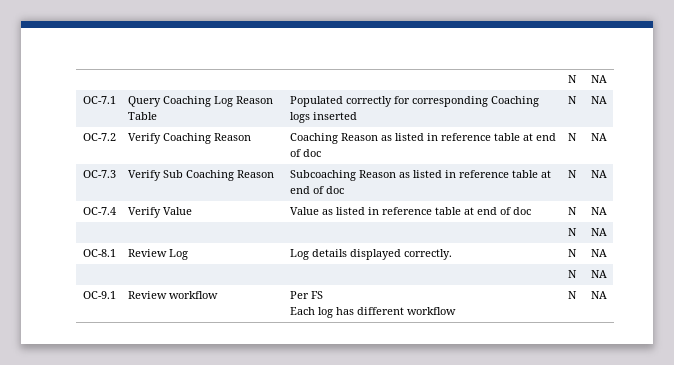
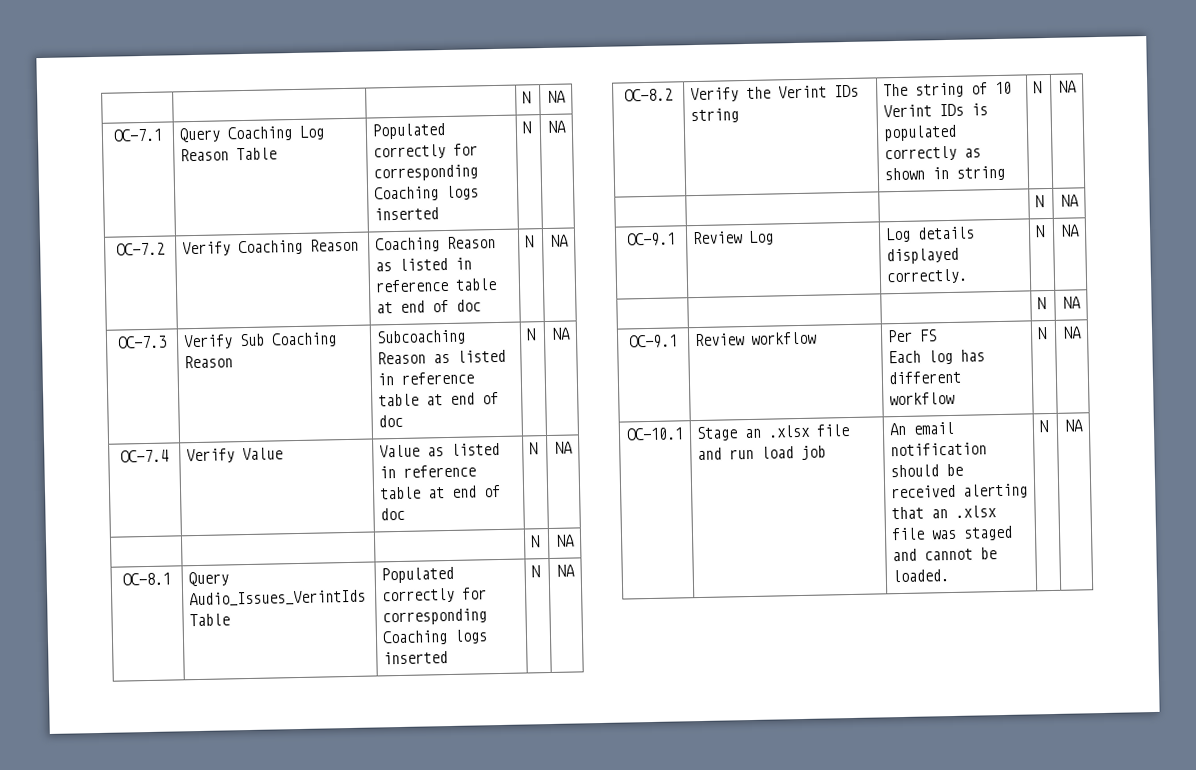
- OC-8.1 | Review Log | Log details displayed correctly. | N | NA
+ OC-8.1 | Query Audio_Issues_VerintIds Table | Populated correctly for corresponding Coaching logs inserted | N | NA
+ OC-8.2 | Verify the Verint IDs string | The string of 10 Verint IDs is populated correctly as shown in string | N | NA
+ | | | N | NA
+ OC-9.1 | Review Log | Log details displayed correctly. | N | NA
+ OC-10.1 | Stage an .xlsx file and run load job | An email notification should be received alerting that an .xlsx file was staged and cannot be loaded. | N | NA

